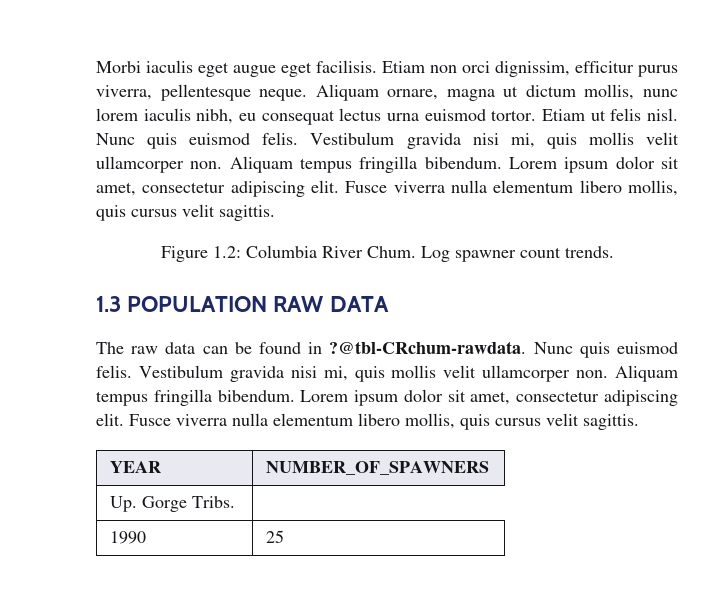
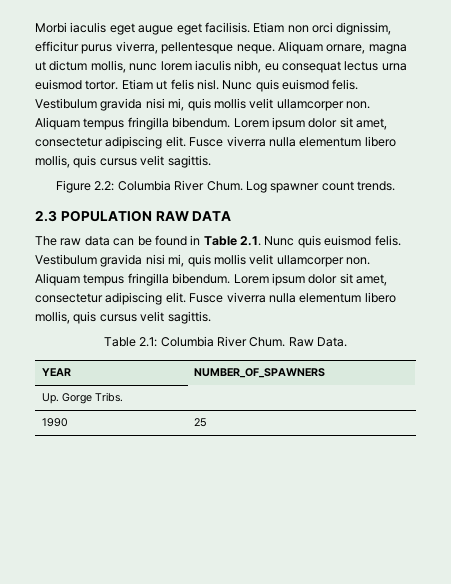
- Figure 1.2: Columbia River Chum.
+ Figure 2.2: Columbia River Chum.
- 1.3 POPULATION RAW DATA
+ 2.3 POPULATION RAW DATA
- The raw data can be found in ?@tbl-CRchum-rawdata. Nunc quis euismod felis.
+ The raw data can be found in Table 2.1. Nunc quis euismod felis.
+ Table 2.1: Columbia River Chum. Raw Data.

